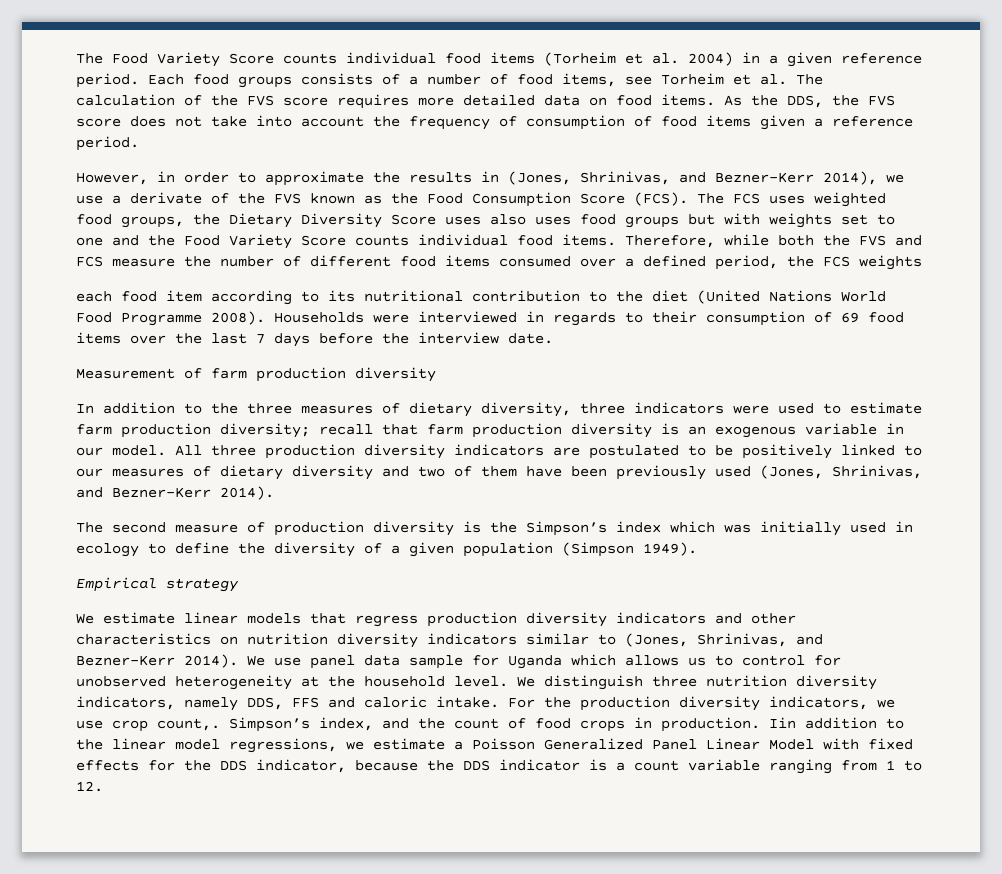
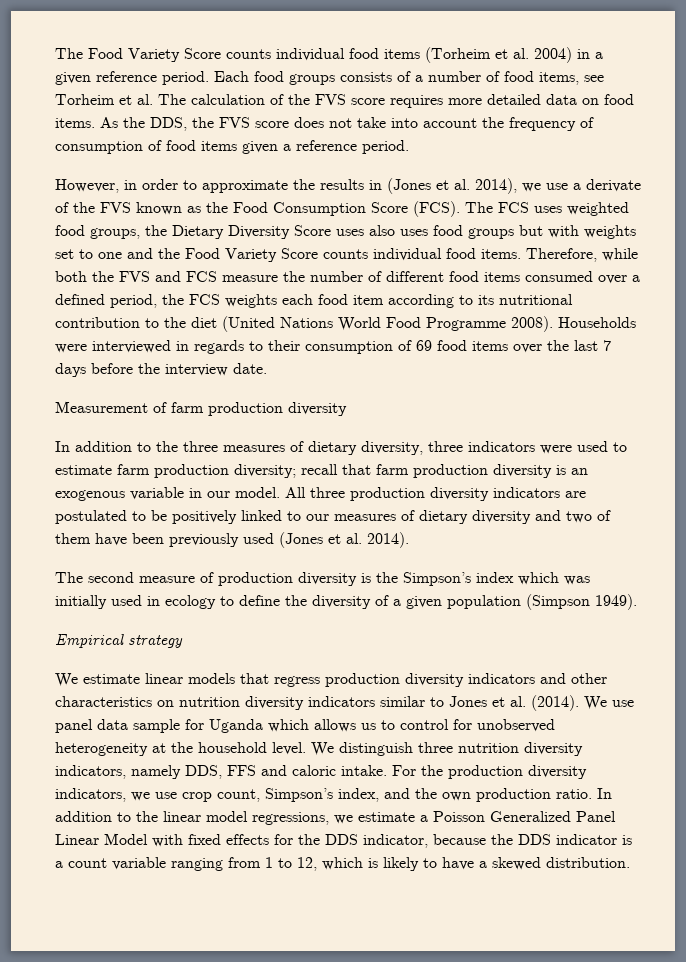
- However, in order to approximate the results in (Jones, Shrinivas, and Bezner-Kerr 2014), we use a derivate of the FVS known as the Food Consumption Score (FCS).
+ However, in order to approximate the results in (Jones et al. 2014), we use a derivate of the FVS known as the Food Consumption Score (FCS).
- Therefore, while both the FVS and FCS measure the number of different food items consumed over a defined period, the FCS weights
- each food item according to its nutritional contribution to the diet (United Nations World Food Programme 2008).
+ Therefore, while both the FVS and FCS measure the number of different food items consumed over a defined period, the FCS weights each food item according to its nutritional contribution to the diet (United Nations World Food Programme 2008).
- All three production diversity indicators are postulated to be positively linked to our measures of dietary diversity and two of them have been previously used (Jones, Shrinivas, and Bezner-Kerr 2014).
+ All three production diversity indicators are postulated to be positively linked to our measures of dietary diversity and two of them have been previously used (Jones et al. 2014).
- We estimate linear models that regress production diversity indicators and other characteristics on nutrition diversity indicators similar to (Jones, Shrinivas, and Bezner-Kerr 2014).
+ We estimate linear models that regress production diversity indicators and other characteristics on nutrition diversity indicators similar to Jones et al. (2014).
- For the production diversity indicators, we use crop count,. Simpson’s index, and the count of food crops in production. Iin addition to the linear model regressions, we estimate a Poisson Generalized Panel Linear Model with fixed effects for the DDS indicator, because the DDS indicator is a count variable ranging from 1 to 12.
+ For the production diversity indicators, we use crop count, Simpson’s index, and the own production ratio. In addition to the linear model regressions, we estimate a Poisson Generalized Panel Linear Model with fixed effects for the DDS indicator, because the DDS indicator is a count variable ranging from 1 to 12, which is likely to have a skewed distribution.

